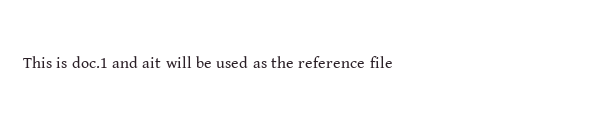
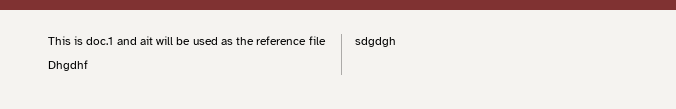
+ Dhgdhf
+ sdgdgh

